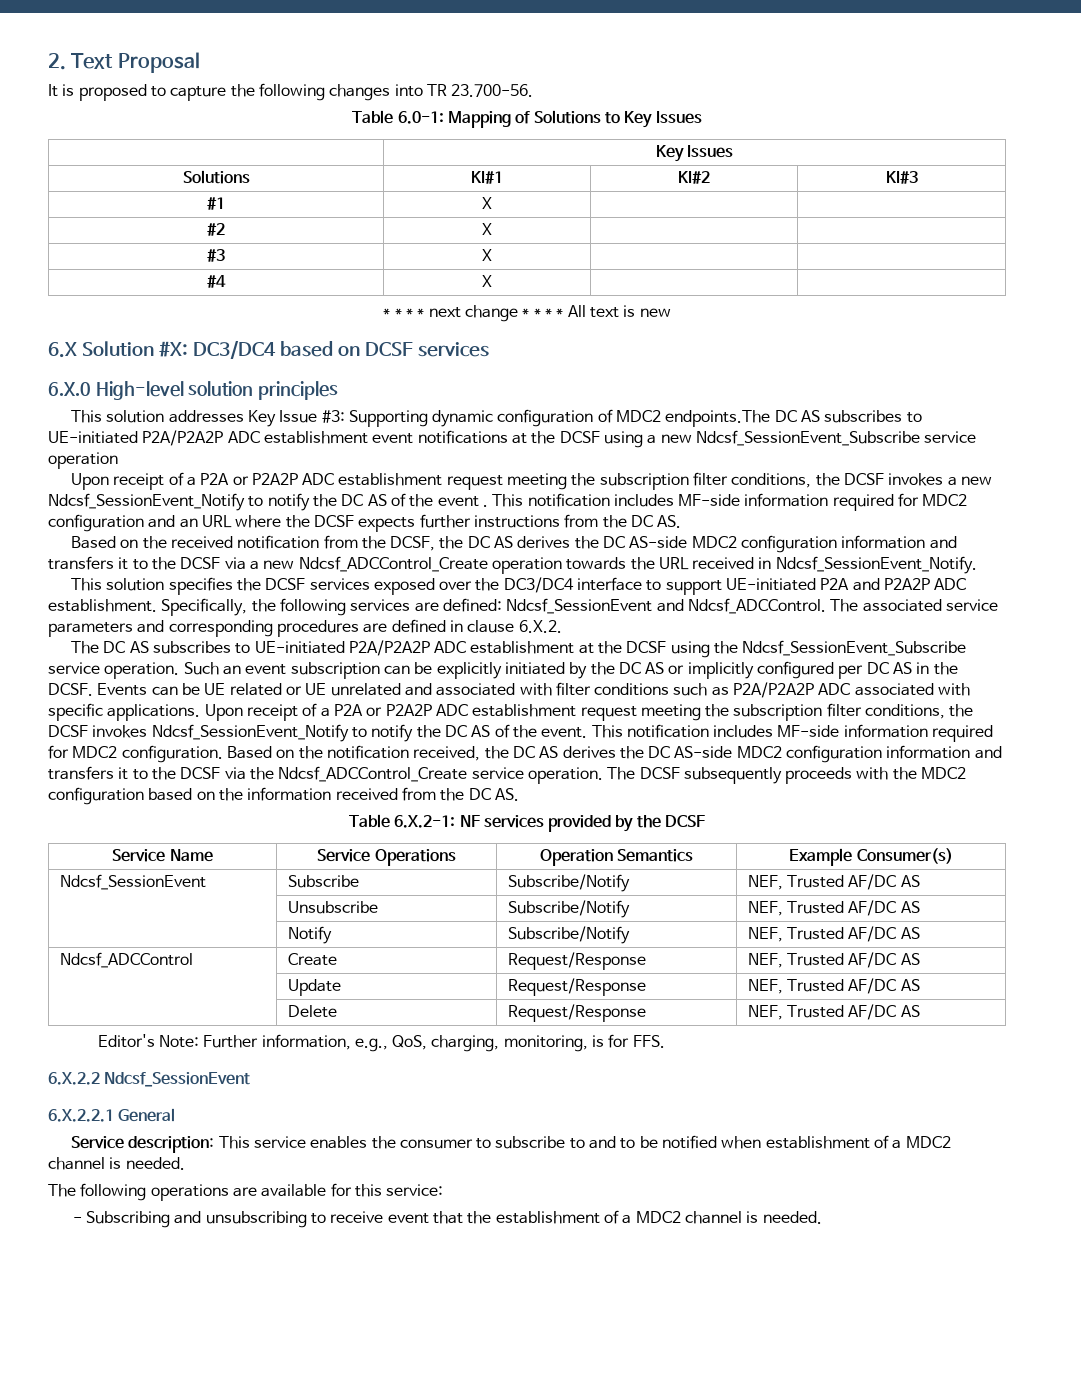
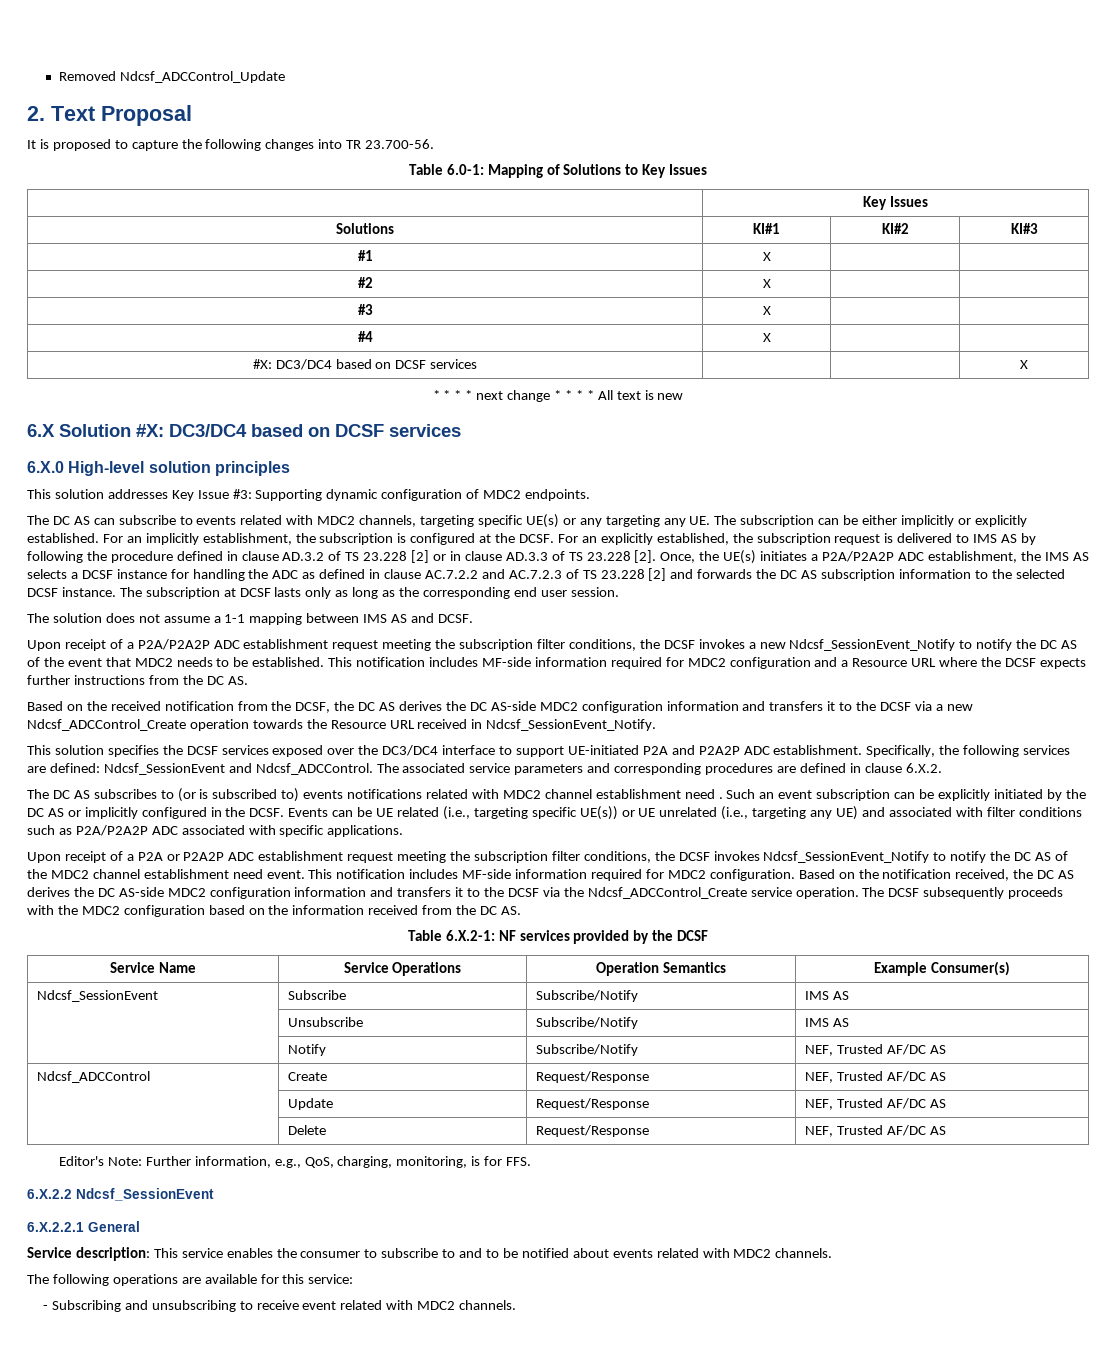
+ Removed Ndcsf_ADCControl_Update
+ #X: DC3/DC4 based on DCSF services | | | X
- This solution addresses Key Issue #3: Supporting dynamic configuration of MDC2 endpoints.The DC AS subscribes to UE-initiated P2A/P2A2P ADC establishment event notifications at the DCSF using a new Ndcsf_SessionEvent_Subscribe service operation
- Upon receipt of a P2A or P2A2P ADC establishment request meeting the subscription filter conditions, the DCSF invokes a new Ndcsf_SessionEvent_Notify to notify the DC AS of the event .
+ This solution addresses Key Issue #3: Supporting dynamic configuration of MDC2 endpoints.
+ The DC AS can subscribe to events related with MDC2 channels, targeting specific UE(s) or any targeting any UE. The subscription can be either implicitly or explicitly established. For an implicitly establishment, the subscription is configured at the DCSF. For an explicitly established, the subscription request is delivered to IMS AS by following the procedure defined in clause AD.3.2 of TS 23.228 [2] or in clause AD.3.3 of TS 23.228 [2]. Once, the UE(s) initiates a P2A/P2A2P ADC establishment, the IMS AS selects a DCSF instance for handling the ADC as defined in clause AC.7.2.2 and AC.7.2.3 of TS 23.228 [2] and forwards the DC AS subscription information to the selected DCSF instance. The subscription at DCSF lasts only as long as the corresponding end user session.
+ The solution does not assume a 1-1 mapping between IMS AS and DCSF.
+ Upon receipt of a P2A/P2A2P ADC establishment request meeting the subscription filter conditions, the DCSF invokes a new Ndcsf_SessionEvent_Notify to notify the DC AS of the event that MDC2 needs to be established.
- This notification includes MF-side information required for MDC2 configuration and an URL where the DCSF expects further instructions from the DC AS.
+ This notification includes MF-side information required for MDC2 configuration and a Resource URL where the DCSF expects further instructions from the DC AS.
- Based on the received notification from the DCSF, the DC AS derives the DC AS-side MDC2 configuration information and transfers it to the DCSF via a new Ndcsf_ADCControl_Create operation towards the URL received in Ndcsf_SessionEvent_Notify.
+ Based on the received notification from the DCSF, the DC AS derives the DC AS-side MDC2 configuration information and transfers it to the DCSF via a new Ndcsf_ADCControl_Create operation towards the Resource URL received in Ndcsf_SessionEvent_Notify.
- The DC AS subscribes to UE-initiated P2A/P2A2P ADC establishment at the DCSF using the Ndcsf_SessionEvent_Subscribe service operation.
+ The DC AS subscribes to (or is subscribed to) events notifications related with MDC2 channel establishment need .
- Such an event subscription can be explicitly initiated by the DC AS or implicitly configured per DC AS in the DCSF.
+ Such an event subscription can be explicitly initiated by the DC AS or implicitly configured in the DCSF.
- Events can be UE related or UE unrelated and associated with filter conditions such as P2A/P2A2P ADC associated with specific applications. Upon receipt of a P2A or P2A2P ADC establishment request meeting the subscription filter conditions, the DCSF invokes Ndcsf_SessionEvent_Notify to notify the DC AS of the event.
+ Events can be UE related (i.e., targeting specific UE(s)) or UE unrelated (i.e., targeting any UE) and associated with filter conditions such as P2A/P2A2P ADC associated with specific applications.
+ Upon receipt of a P2A or P2A2P ADC establishment request meeting the subscription filter conditions, the DCSF invokes Ndcsf_SessionEvent_Notify to notify the DC AS of the MDC2 channel establishment need event.
- Ndcsf_SessionEvent | Subscribe | Subscribe/Notify | NEF, Trusted AF/DC AS
+ Ndcsf_SessionEvent | Subscribe | Subscribe/Notify | IMS AS
- | Unsubscribe | Subscribe/Notify | NEF, Trusted AF/DC AS
+ | Unsubscribe | Subscribe/Notify | IMS AS
- Service description: This service enables the consumer to subscribe to and to be notified when establishment of a MDC2 channel is needed.
+ Service description: This service enables the consumer to subscribe to and to be notified about events related with MDC2 channels.
- - Subscribing and unsubscribing to receive event that the establishment of a MDC2 channel is needed.
+ - Subscribing and unsubscribing to receive event related with MDC2 channels.

